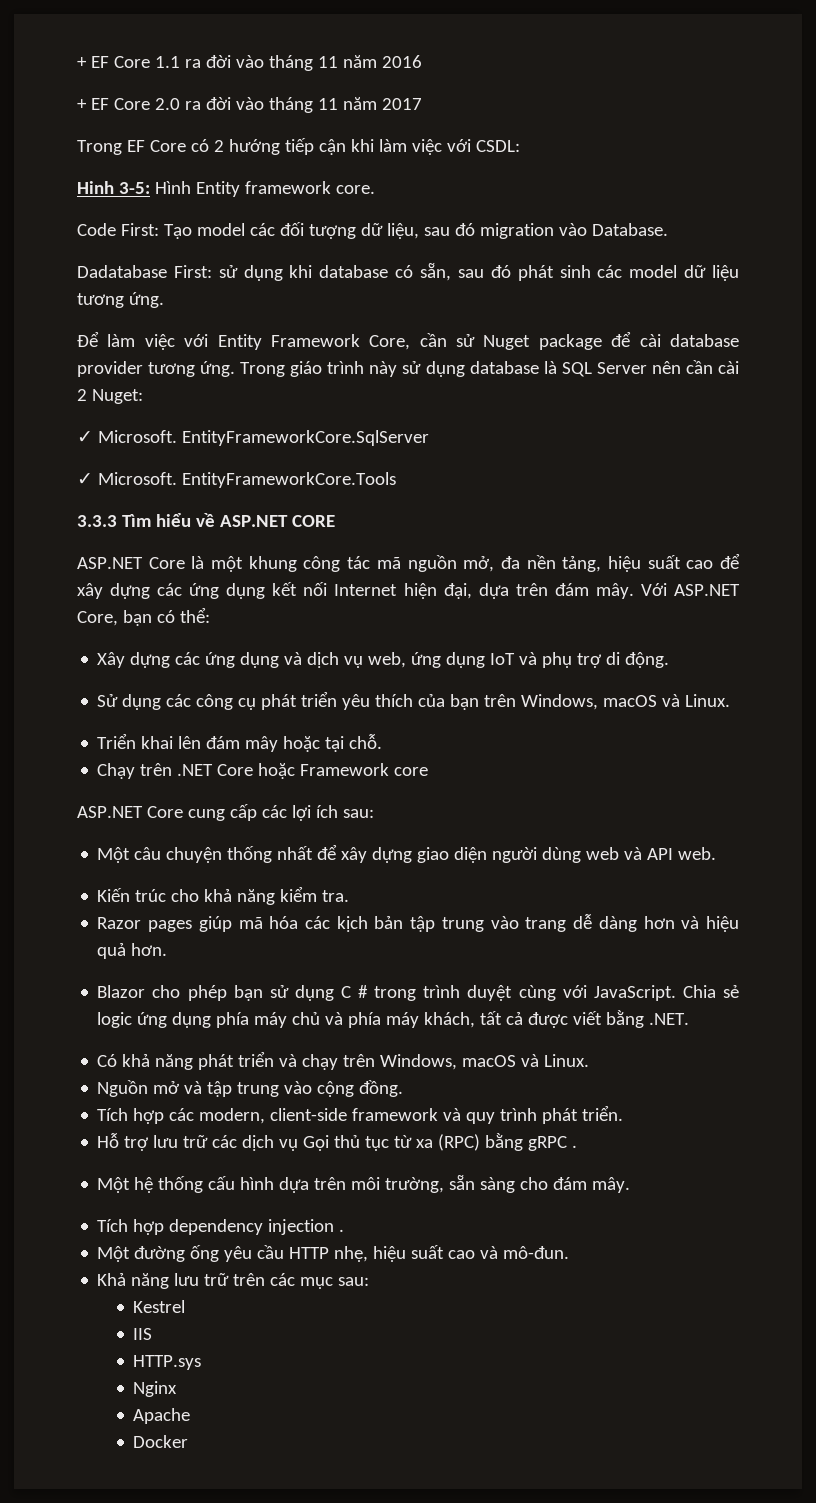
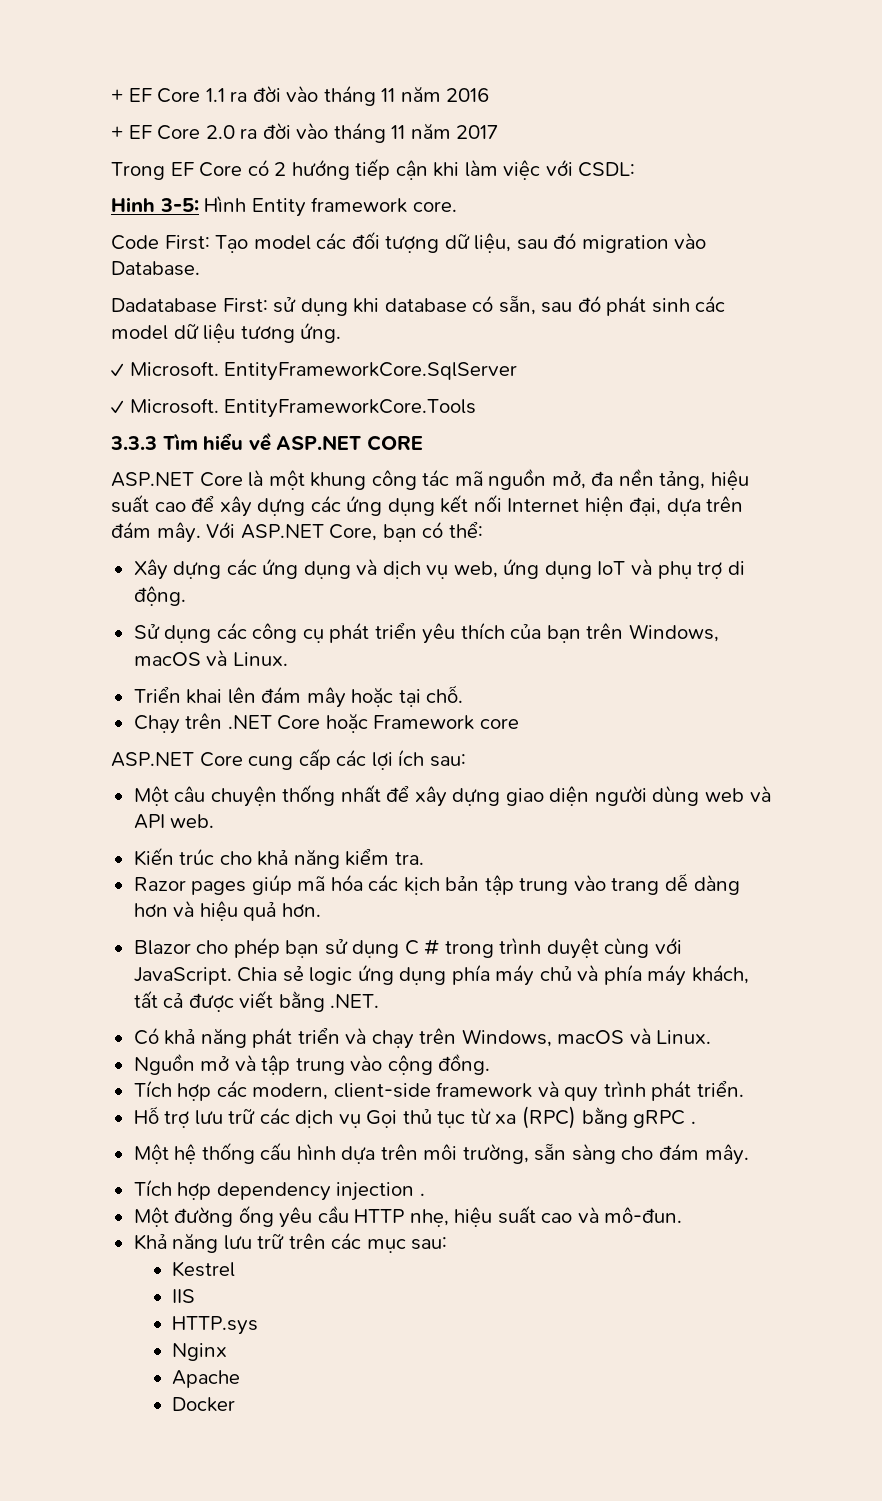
- Để làm việc với Entity Framework Core, cần sử Nuget package để cài database provider tương ứng. Trong giáo trình này sử dụng database là SQL Server nên cần cài 2 Nuget:

